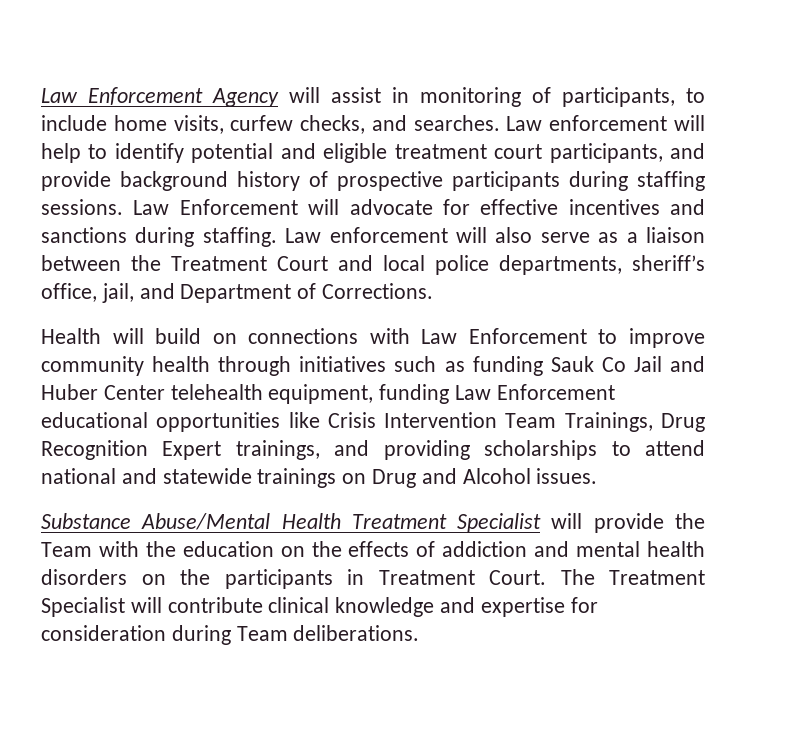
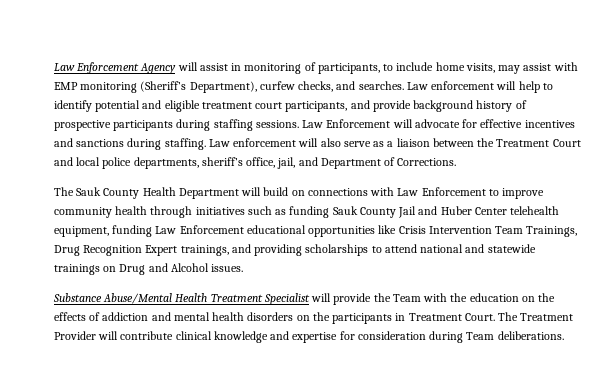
- Law Enforcement Agency will assist in monitoring of participants, to include home visits, curfew checks, and searches.
+ Law Enforcement Agency will assist in monitoring of participants, to include home visits, may assist with EMP monitoring (Sheriff’s Department), curfew checks, and searches.
- Health will build on connections with Law Enforcement to improve community health through initiatives such as funding Sauk Co Jail and Huber Center telehealth equipment, funding Law Enforcement educational opportunities like Crisis Intervention Team Trainings, Drug Recognition Expert trainings, and providing scholarships to attend national and statewide trainings on Drug and Alcohol issues.
+ The Sauk County Health Department will build on connections with Law Enforcement to improve community health through initiatives such as funding Sauk County Jail and Huber Center telehealth equipment, funding Law Enforcement educational opportunities like Crisis Intervention Team Trainings, Drug Recognition Expert trainings, and providing scholarships to attend national and statewide trainings on Drug and Alcohol issues.
- The Treatment Specialist will contribute clinical knowledge and expertise for consideration during Team deliberations.
+ The Treatment Provider will contribute clinical knowledge and expertise for consideration during Team deliberations.

